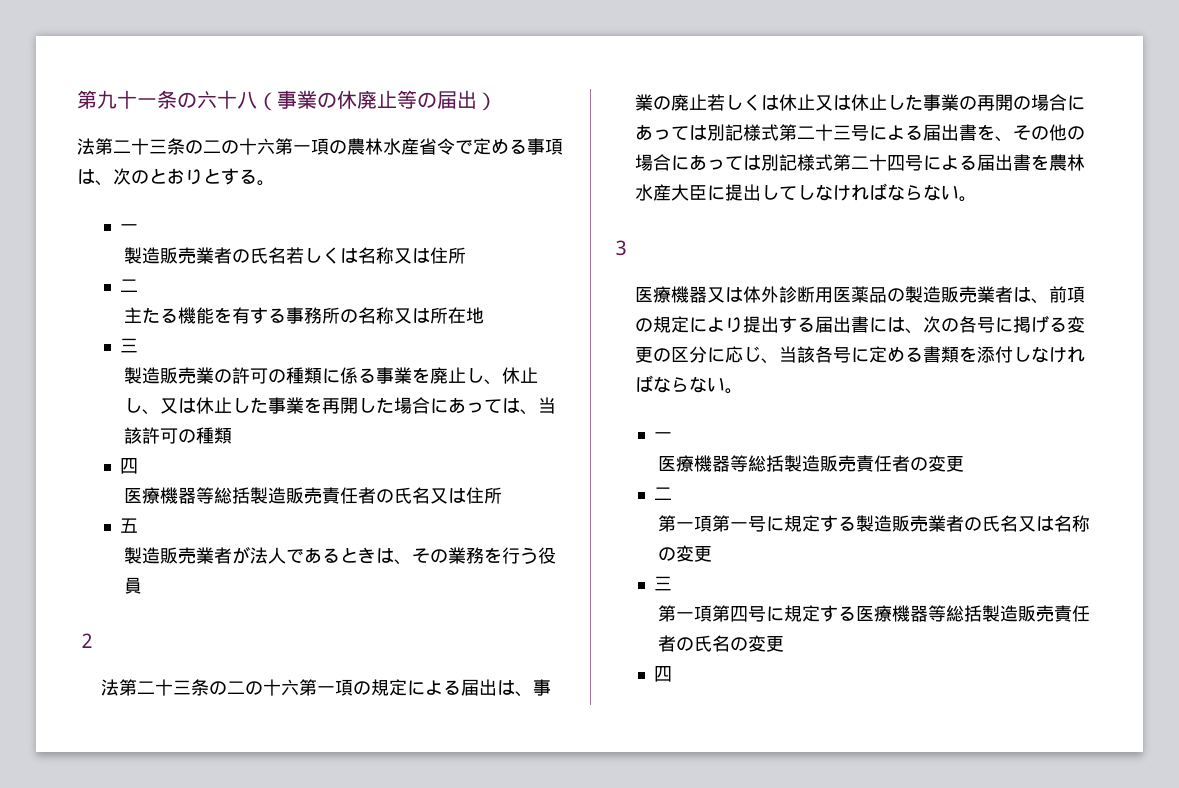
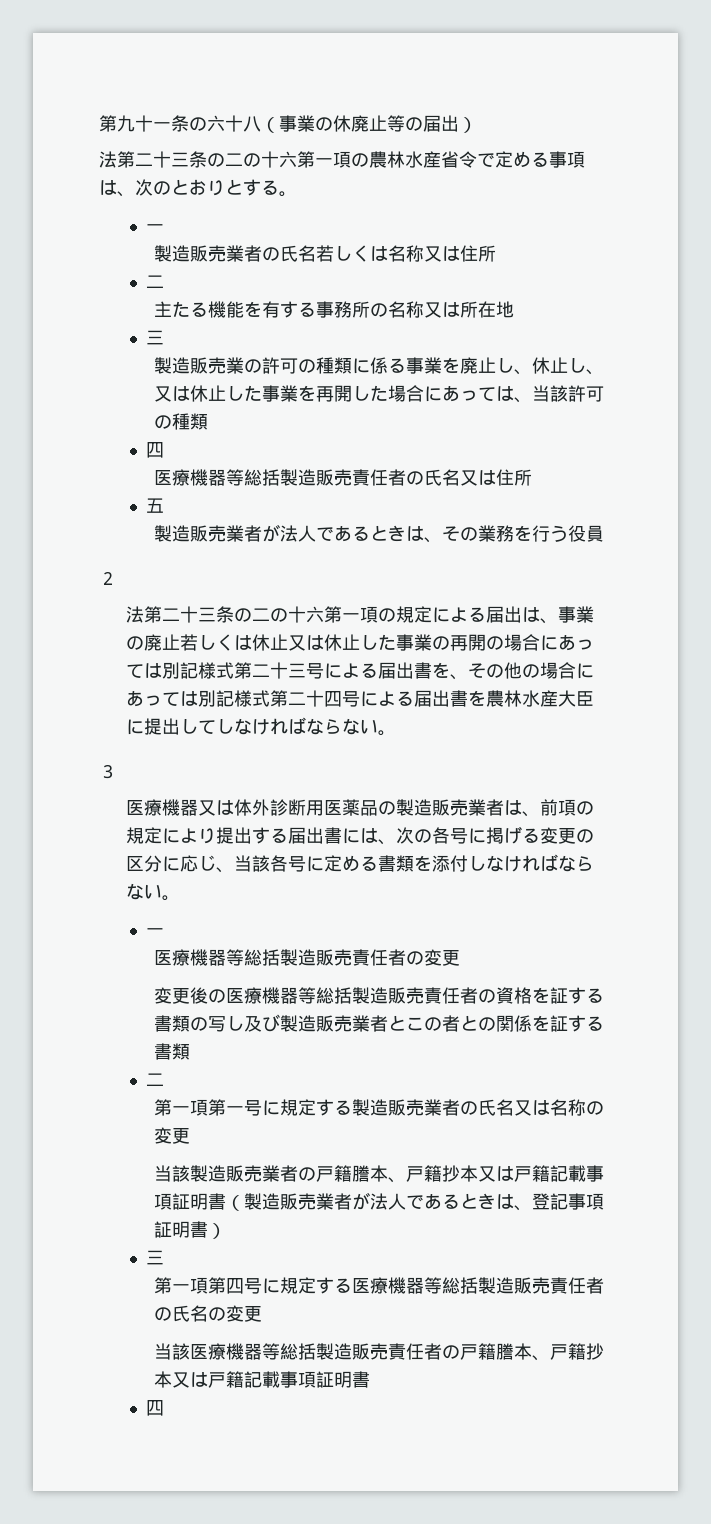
+ 変更後の医療機器等総括製造販売責任者の資格を証する書類の写し及び製造販売業者とこの者との関係を証する書類
+ 当該製造販売業者の戸籍謄本、戸籍抄本又は戸籍記載事項証明書（製造販売業者が法人であるときは、登記事項証明書）
+ 当該医療機器等総括製造販売責任者の戸籍謄本、戸籍抄本又は戸籍記載事項証明書

